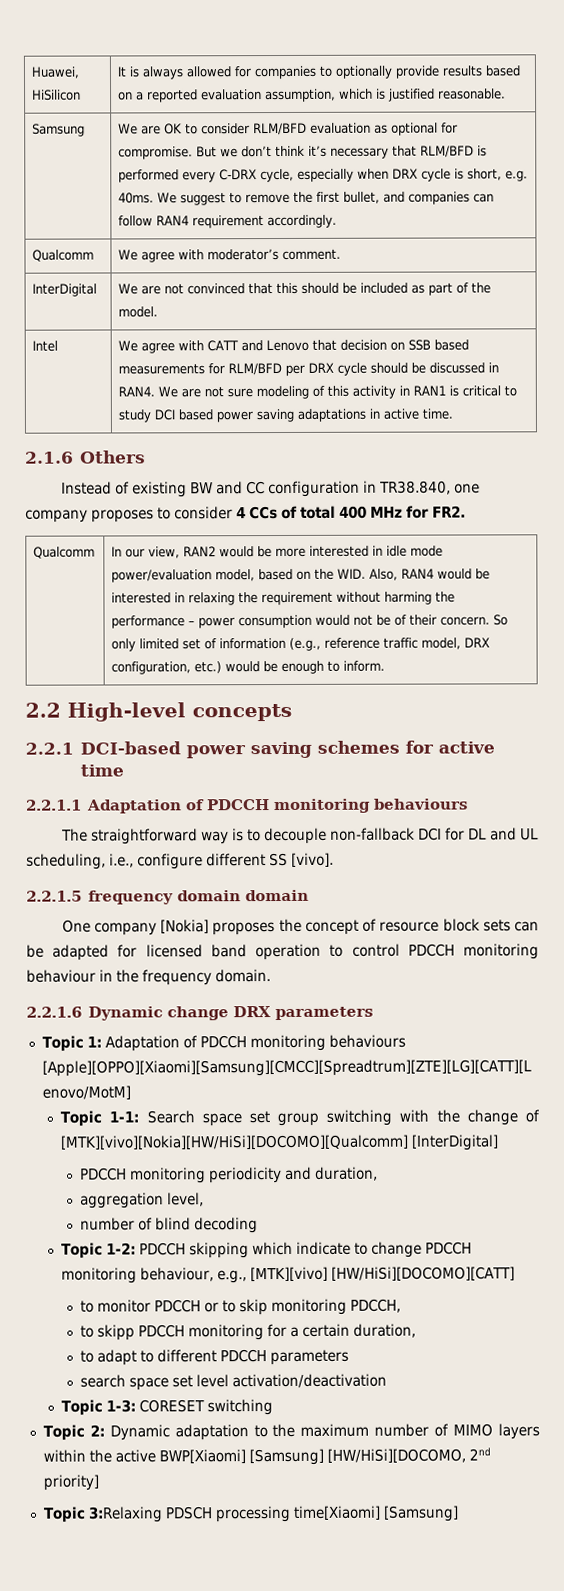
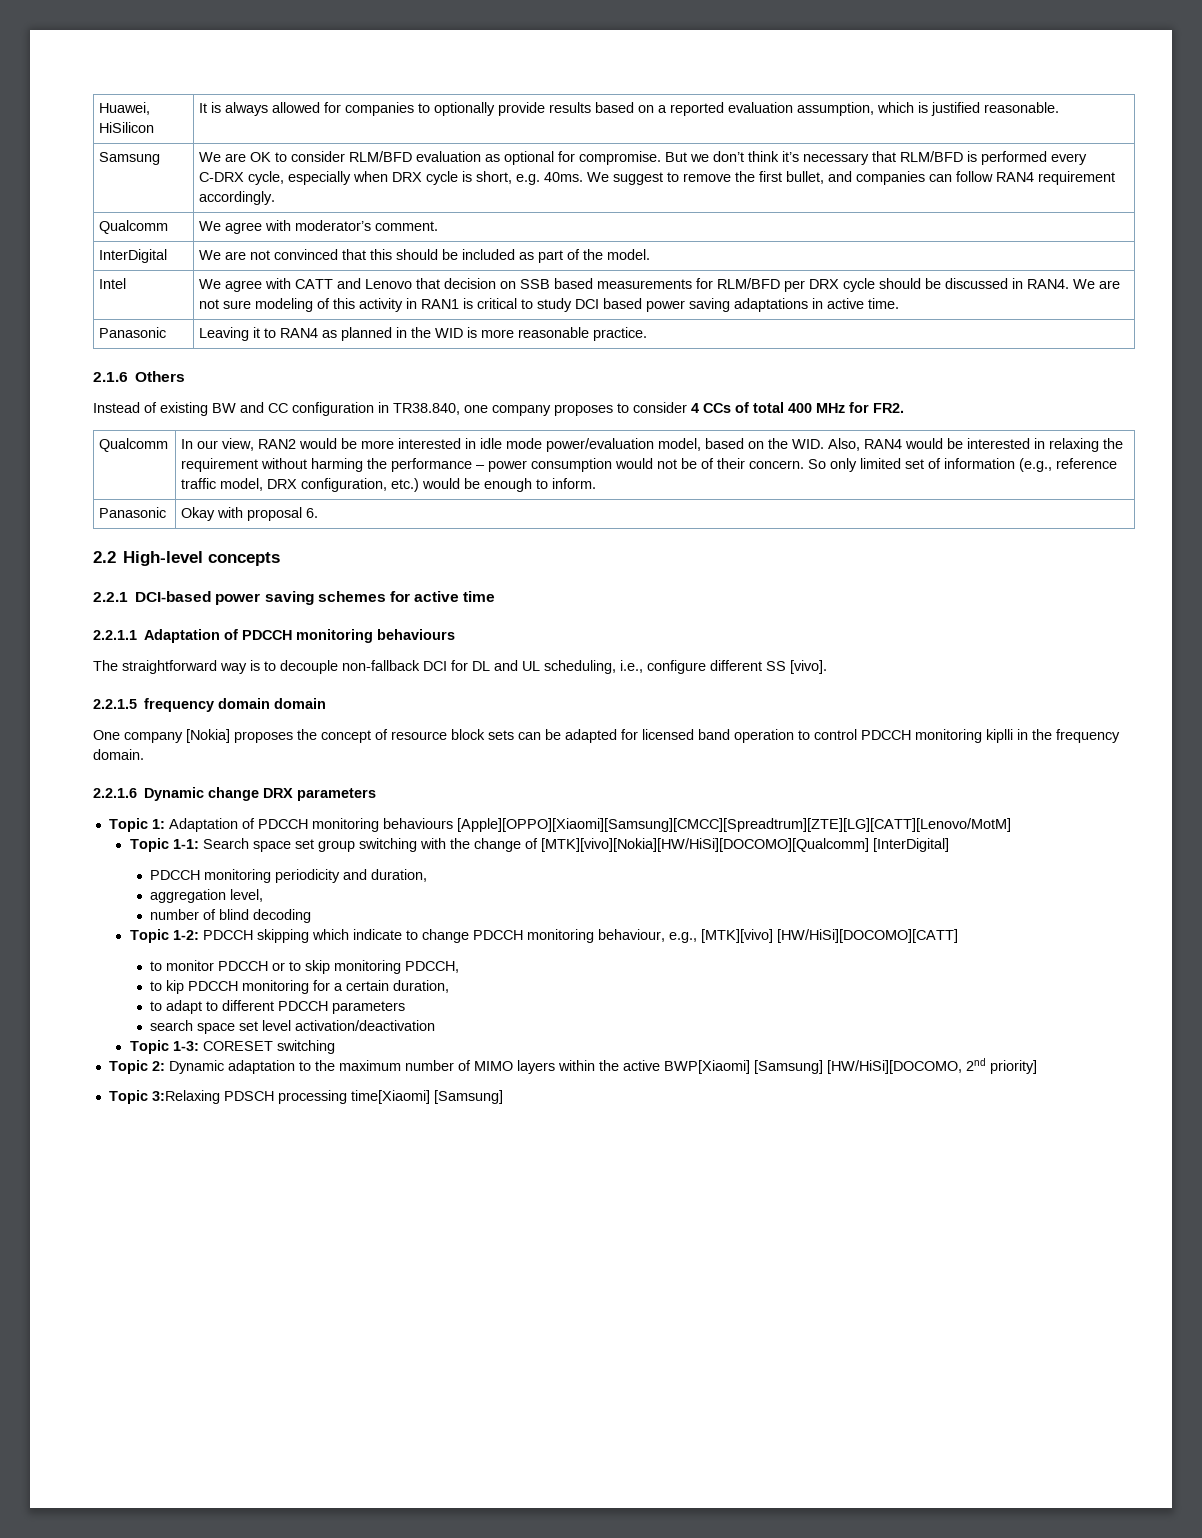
+ Panasonic | Leaving it to RAN4 as planned in the WID is more reasonable practice.
+ Panasonic | Okay with proposal 6.
- One company [Nokia] proposes the concept of resource block sets can be adapted for licensed band operation to control PDCCH monitoring behaviour in the frequency domain.
+ One company [Nokia] proposes the concept of resource block sets can be adapted for licensed band operation to control PDCCH monitoring kiplli in the frequency domain.
- to skipp PDCCH monitoring for a certain duration,
+ to kip PDCCH monitoring for a certain duration,

